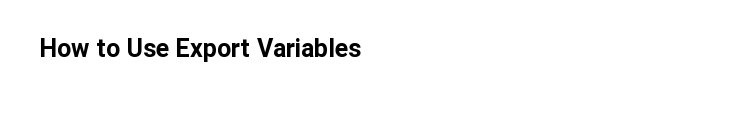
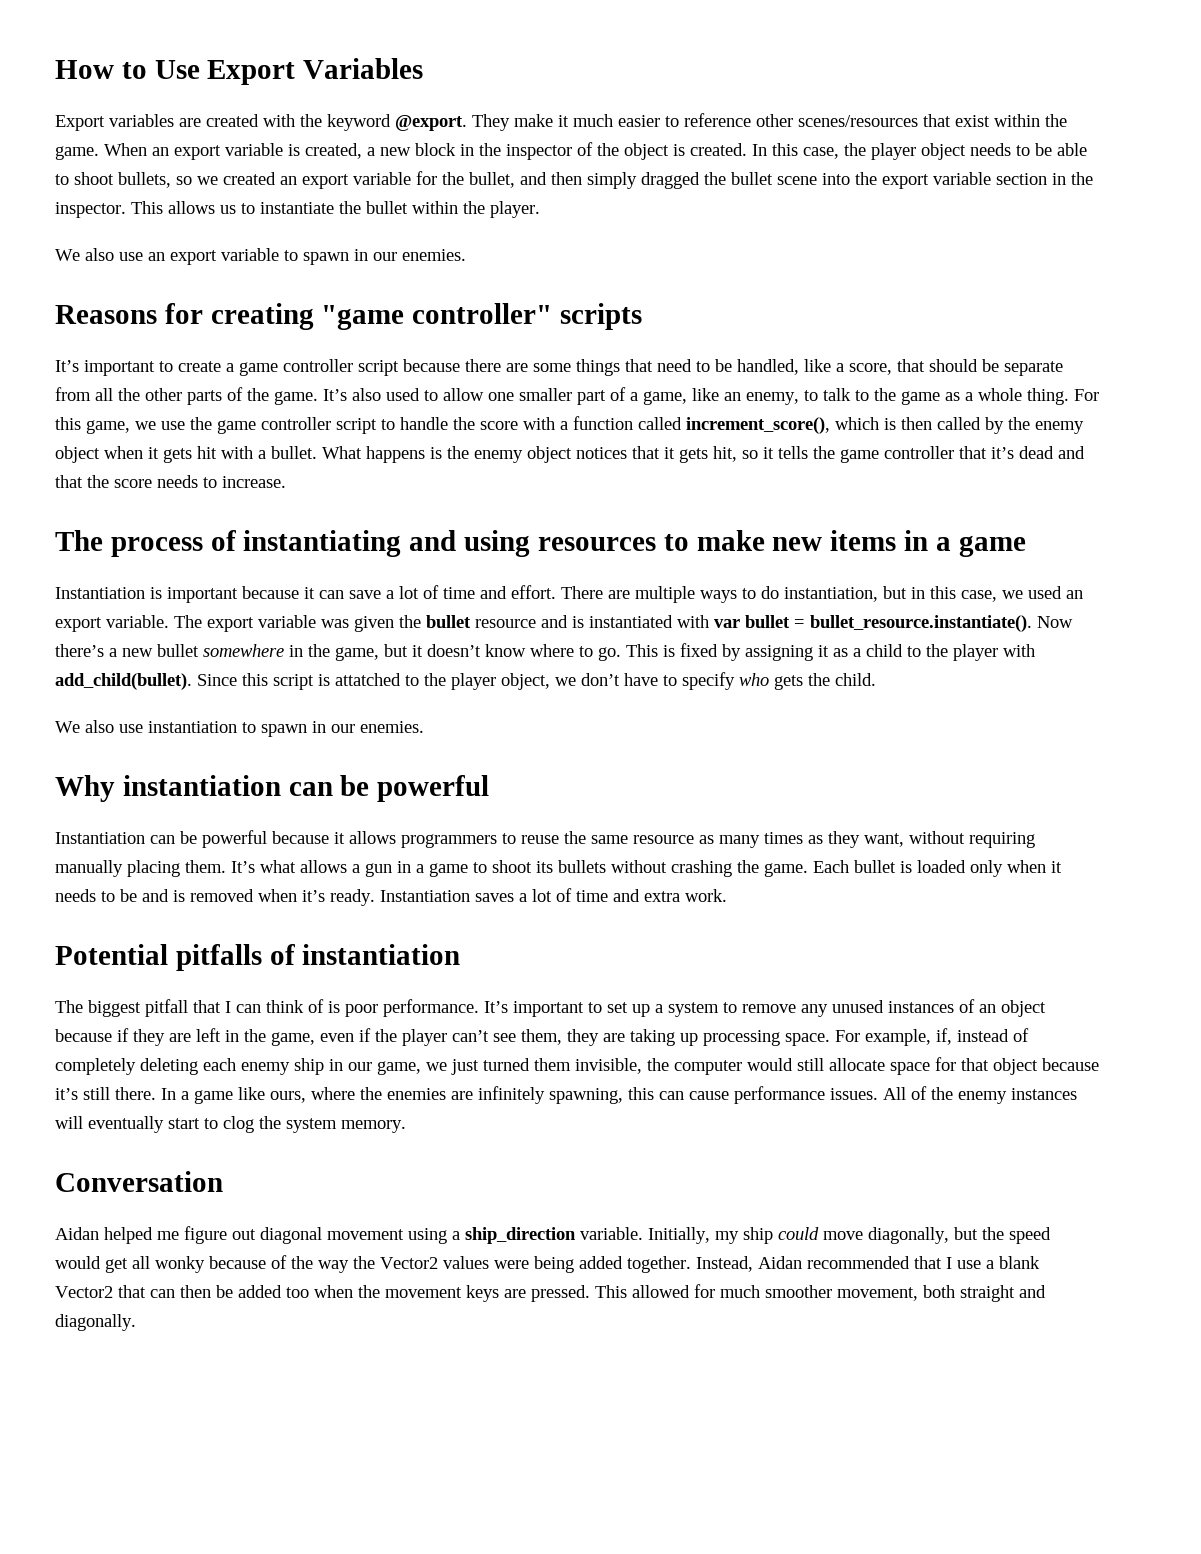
+ Export variables are created with the keyword @export. They make it much easier to reference other scenes/resources that exist within the game. When an export variable is created, a new block in the inspector of the object is created. In this case, the player object needs to be able to shoot bullets, so we created an export variable for the bullet, and then simply dragged the bullet scene into the export variable section in the inspector. This allows us to instantiate the bullet within the player.
+ We also use an export variable to spawn in our enemies.
+ Reasons for creating "game controller" scripts
+ It’s important to create a game controller script because there are some things that need to be handled, like a score, that should be separate from all the other parts of the game. It’s also used to allow one smaller part of a game, like an enemy, to talk to the game as a whole thing. For this game, we use the game controller script to handle the score with a function called increment_score(), which is then called by the enemy object when it gets hit with a bullet. What happens is the enemy object notices that it gets hit, so it tells the game controller that it’s dead and that the score needs to increase.
+ The process of instantiating and using resources to make new items in a game
+ Instantiation is important because it can save a lot of time and effort. There are multiple ways to do instantiation, but in this case, we used an export variable. The export variable was given the bullet resource and is instantiated with var bullet = bullet_resource.instantiate(). Now there’s a new bullet somewhere in the game, but it doesn’t know where to go. This is fixed by assigning it as a child to the player with add_child(bullet). Since this script is attatched to the player object, we don’t have to specify who gets the child.
+ We also use instantiation to spawn in our enemies.
+ Why instantiation can be powerful
+ Instantiation can be powerful because it allows programmers to reuse the same resource as many times as they want, without requiring manually placing them. It’s what allows a gun in a game to shoot its bullets without crashing the game. Each bullet is loaded only when it needs to be and is removed when it’s ready. Instantiation saves a lot of time and extra work.
+ Potential pitfalls of instantiation
+ The biggest pitfall that I can think of is poor performance. It’s important to set up a system to remove any unused instances of an object because if they are left in the game, even if the player can’t see them, they are taking up processing space. For example, if, instead of completely deleting each enemy ship in our game, we just turned them invisible, the computer would still allocate space for that object because it’s still there. In a game like ours, where the enemies are infinitely spawning, this can cause performance issues. All of the enemy instances will eventually start to clog the system memory.
+ Conversation
+ Aidan helped me figure out diagonal movement using a ship_direction variable. Initially, my ship could move diagonally, but the speed would get all wonky because of the way the Vector2 values were being added together. Instead, Aidan recommended that I use a blank Vector2 that can then be added too when the movement keys are pressed. This allowed for much smoother movement, both straight and diagonally.

